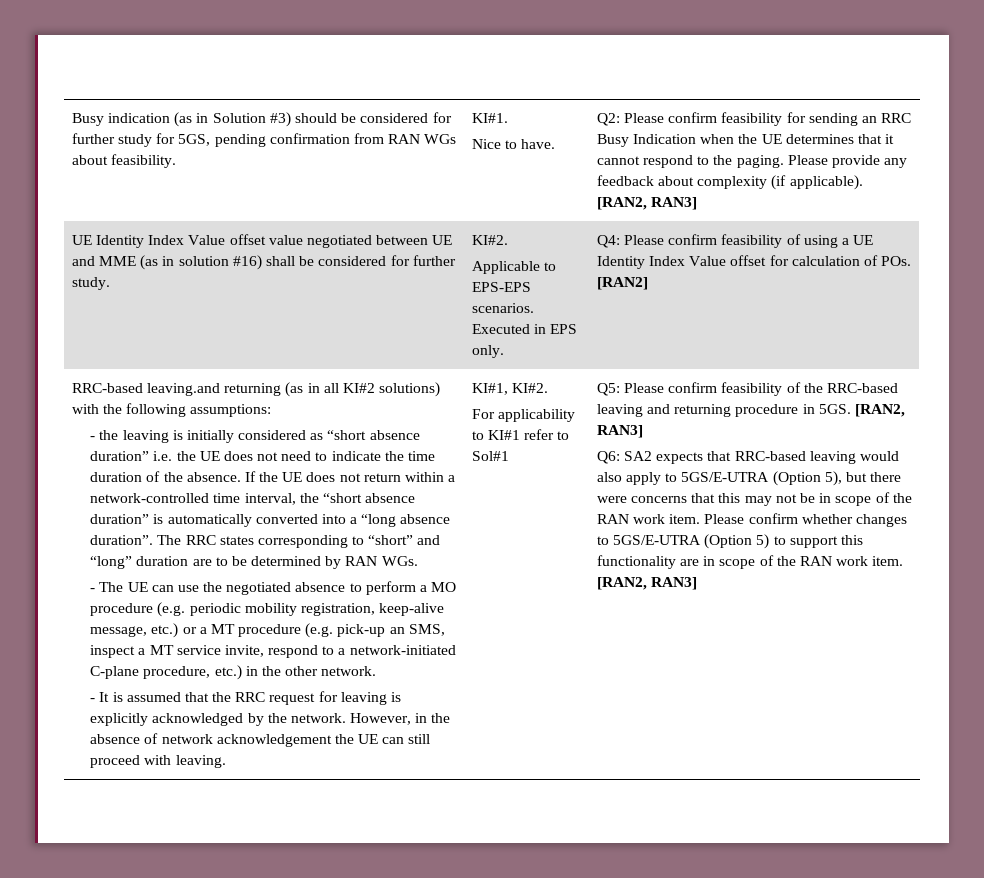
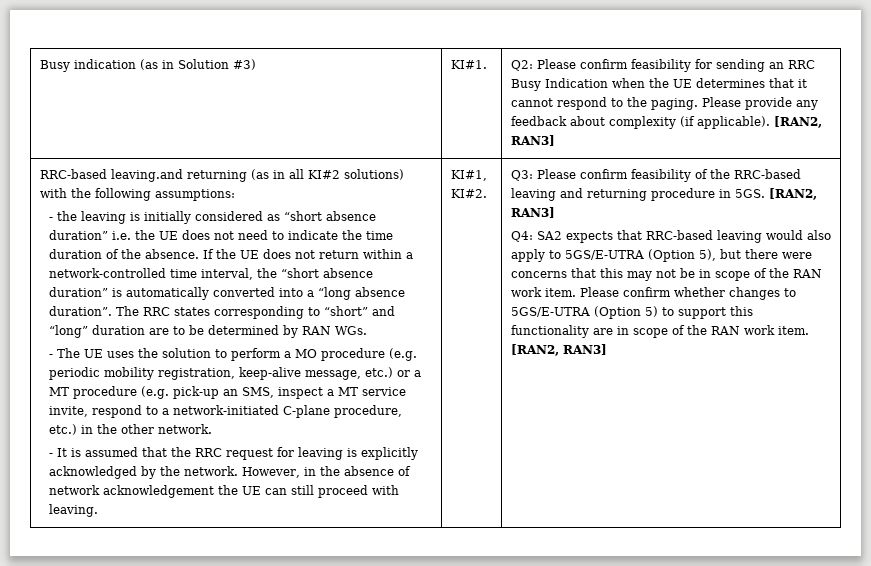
- Busy indication (as in Solution #3) should be considered for further study for 5GS, pending confirmation from RAN WGs about feasibility. | KI#1.
- Nice to have.
+ Busy indication (as in Solution #3) | KI#1.
- UE Identity Index Value offset value negotiated between UE and MME (as in solution #16) shall be considered for further study. | KI#2.
- Applicable to EPS-EPS scenarios. Executed in EPS only. | Q4: Please confirm feasibility of using a UE Identity Index Value offset for calculation of POs. [RAN2]
- - The UE can use the negotiated absence to perform a MO procedure (e.g. periodic mobility registration, keep-alive message, etc.) or a MT procedure (e.g. pick-up an SMS, inspect a MT service invite, respond to a network-initiated C-plane procedure, etc.) in the other network.
+ - The UE uses the solution to perform a MO procedure (e.g. periodic mobility registration, keep-alive message, etc.) or a MT procedure (e.g. pick-up an SMS, inspect a MT service invite, respond to a network-initiated C-plane procedure, etc.) in the other network.
- For applicability to KI#1 refer to Sol#1 | Q5: Please confirm feasibility of the RRC-based leaving and returning procedure in 5GS.
+ Q3: Please confirm feasibility of the RRC-based leaving and returning procedure in 5GS.
- Q6: SA2 expects that RRC-based leaving would also apply to 5GS/E-UTRA (Option 5), but there were concerns that this may not be in scope of the RAN work item.
+ Q4: SA2 expects that RRC-based leaving would also apply to 5GS/E-UTRA (Option 5), but there were concerns that this may not be in scope of the RAN work item.

